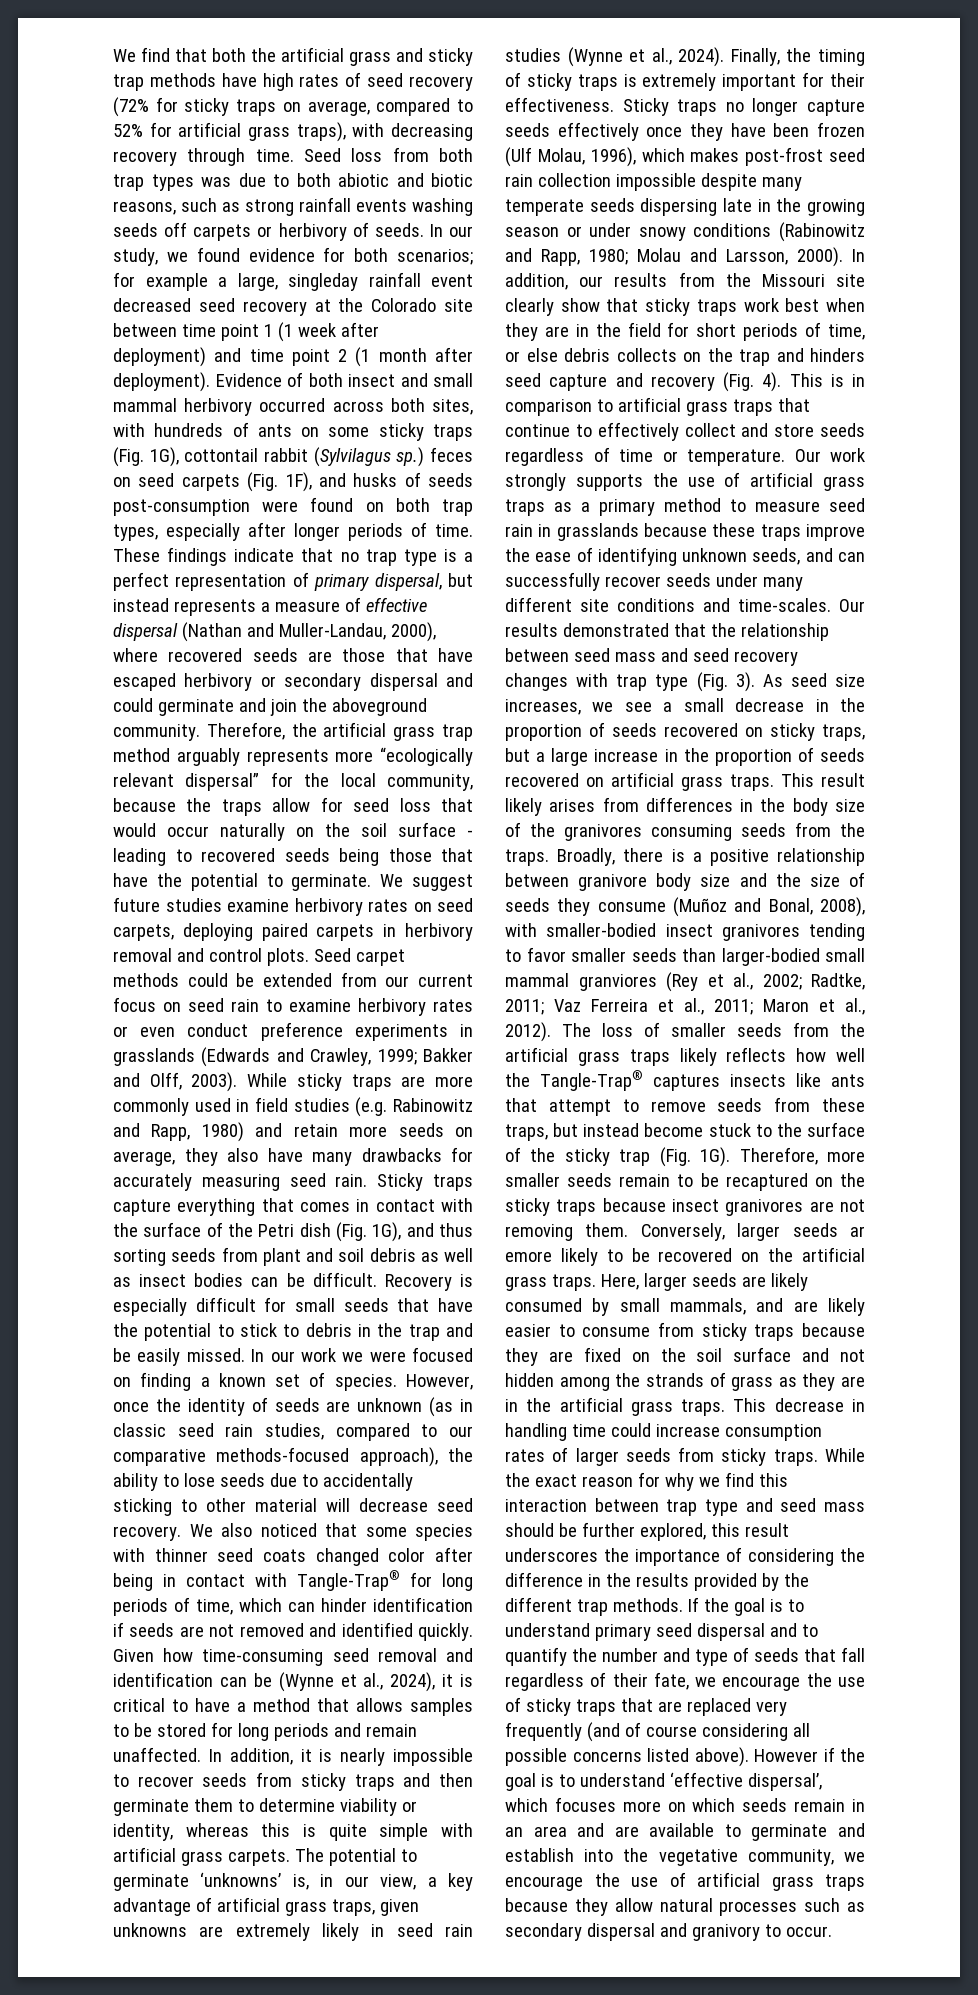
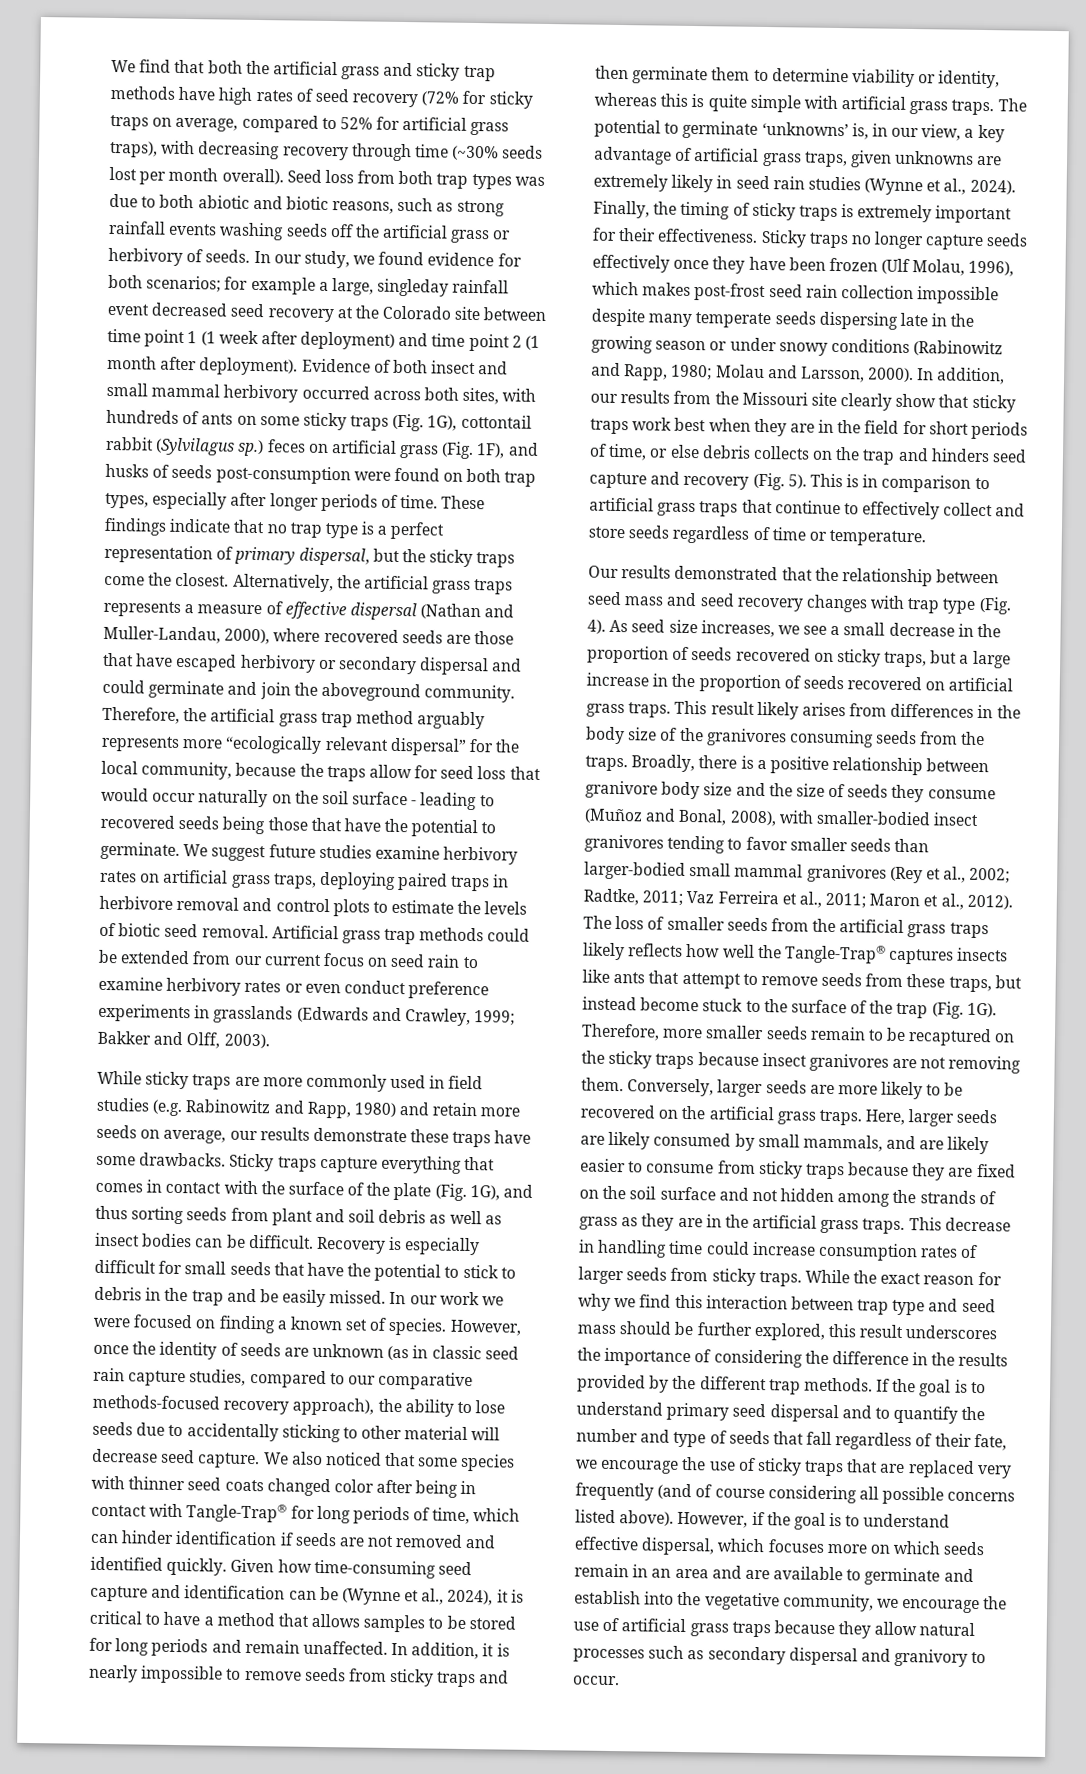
- We find that both the artificial grass and sticky trap methods have high rates of seed recovery (72% for sticky traps on average, compared to 52% for artificial grass traps), with decreasing recovery through time.
+ We find that both the artificial grass and sticky trap methods have high rates of seed recovery (72% for sticky traps on average, compared to 52% for artificial grass traps), with decreasing recovery through time (~30% seeds lost per month overall).
- Seed loss from both trap types was due to both abiotic and biotic reasons, such as strong rainfall events washing seeds off carpets or herbivory of seeds.
+ Seed loss from both trap types was due to both abiotic and biotic reasons, such as strong rainfall events washing seeds off the artificial grass or herbivory of seeds.
- Evidence of both insect and small mammal herbivory occurred across both sites, with hundreds of ants on some sticky traps (Fig. 1G), cottontail rabbit (Sylvilagus sp.) feces on seed carpets (Fig. 1F), and husks of seeds post-consumption were found on both trap types, especially after longer periods of time.
+ Evidence of both insect and small mammal herbivory occurred across both sites, with hundreds of ants on some sticky traps (Fig. 1G), cottontail rabbit (Sylvilagus sp.) feces on artificial grass (Fig. 1F), and husks of seeds post-consumption were found on both trap types, especially after longer periods of time.
- These findings indicate that no trap type is a perfect representation of primary dispersal, but instead represents a measure of effective dispersal (Nathan and Muller-Landau, 2000), where recovered seeds are those that have escaped herbivory or secondary dispersal and could germinate and join the aboveground community.
+ These findings indicate that no trap type is a perfect representation of primary dispersal, but the sticky traps come the closest. Alternatively, the artificial grass traps represents a measure of effective dispersal (Nathan and Muller-Landau, 2000), where recovered seeds are those that have escaped herbivory or secondary dispersal and could germinate and join the aboveground community.
- We suggest future studies examine herbivory rates on seed carpets, deploying paired carpets in herbivory removal and control plots. Seed carpet methods could be extended from our current focus on seed rain to examine herbivory rates or even conduct preference experiments in grasslands (Edwards and Crawley, 1999; Bakker and Olff, 2003). While sticky traps are more commonly used in field studies (e.g. Rabinowitz and Rapp, 1980) and retain more seeds on average, they also have many drawbacks for accurately measuring seed rain.
+ We suggest future studies examine herbivory rates on artificial grass traps, deploying paired traps in herbivore removal and control plots to estimate the levels of biotic seed removal. Artificial grass trap methods could be extended from our current focus on seed rain to examine herbivory rates or even conduct preference experiments in grasslands (Edwards and Crawley, 1999; Bakker and Olff, 2003).
+ While sticky traps are more commonly used in field studies (e.g. Rabinowitz and Rapp, 1980) and retain more seeds on average, our results demonstrate these traps have some drawbacks.
- Sticky traps capture everything that comes in contact with the surface of the Petri dish (Fig. 1G), and thus sorting seeds from plant and soil debris as well as insect bodies can be difficult.
+ Sticky traps capture everything that comes in contact with the surface of the plate (Fig. 1G), and thus sorting seeds from plant and soil debris as well as insect bodies can be difficult.
- However, once the identity of seeds are unknown (as in classic seed rain studies, compared to our comparative methods-focused approach), the ability to lose seeds due to accidentally sticking to other material will decrease seed recovery.
+ However, once the identity of seeds are unknown (as in classic seed rain capture studies, compared to our comparative methods-focused recovery approach), the ability to lose seeds due to accidentally sticking to other material will decrease seed capture.
- Given how time-consuming seed removal and identification can be (Wynne et al., 2024), it is critical to have a method that allows samples to be stored for long periods and remain unaffected.
+ Given how time-consuming seed capture and identification can be (Wynne et al., 2024), it is critical to have a method that allows samples to be stored for long periods and remain unaffected.
- In addition, it is nearly impossible to recover seeds from sticky traps and then germinate them to determine viability or identity, whereas this is quite simple with artificial grass carpets.
+ In addition, it is nearly impossible to remove seeds from sticky traps and then germinate them to determine viability or identity, whereas this is quite simple with artificial grass traps.
- In addition, our results from the Missouri site clearly show that sticky traps work best when they are in the field for short periods of time, or else debris collects on the trap and hinders seed capture and recovery (Fig. 4).
+ In addition, our results from the Missouri site clearly show that sticky traps work best when they are in the field for short periods of time, or else debris collects on the trap and hinders seed capture and recovery (Fig. 5).
- This is in comparison to artificial grass traps that continue to effectively collect and store seeds regardless of time or temperature. Our work strongly supports the use of artificial grass traps as a primary method to measure seed rain in grasslands because these traps improve the ease of identifying unknown seeds, and can successfully recover seeds under many different site conditions and time-scales. Our results demonstrated that the relationship between seed mass and seed recovery changes with trap type (Fig. 3).
+ This is in comparison to artificial grass traps that continue to effectively collect and store seeds regardless of time or temperature.
+ Our results demonstrated that the relationship between seed mass and seed recovery changes with trap type (Fig. 4).
- Broadly, there is a positive relationship between granivore body size and the size of seeds they consume (Muñoz and Bonal, 2008), with smaller-bodied insect granivores tending to favor smaller seeds than larger-bodied small mammal granviores (Rey et al., 2002; Radtke, 2011; Vaz Ferreira et al., 2011; Maron et al., 2012).
+ Broadly, there is a positive relationship between granivore body size and the size of seeds they consume (Muñoz and Bonal, 2008), with smaller-bodied insect granivores tending to favor smaller seeds than larger-bodied small mammal granivores (Rey et al., 2002; Radtke, 2011; Vaz Ferreira et al., 2011; Maron et al., 2012).
- The loss of smaller seeds from the artificial grass traps likely reflects how well the Tangle-Trap® captures insects like ants that attempt to remove seeds from these traps, but instead become stuck to the surface of the sticky trap (Fig. 1G).
+ The loss of smaller seeds from the artificial grass traps likely reflects how well the Tangle-Trap® captures insects like ants that attempt to remove seeds from these traps, but instead become stuck to the surface of the trap (Fig. 1G).
- Conversely, larger seeds ar emore likely to be recovered on the artificial grass traps.
+ Conversely, larger seeds are more likely to be recovered on the artificial grass traps.
- However if the goal is to understand ‘effective dispersal’, which focuses more on which seeds remain in an area and are available to germinate and establish into the vegetative community, we encourage the use of artificial grass traps because they allow natural processes such as secondary dispersal and granivory to occur.
+ However, if the goal is to understand effective dispersal, which focuses more on which seeds remain in an area and are available to germinate and establish into the vegetative community, we encourage the use of artificial grass traps because they allow natural processes such as secondary dispersal and granivory to occur.

